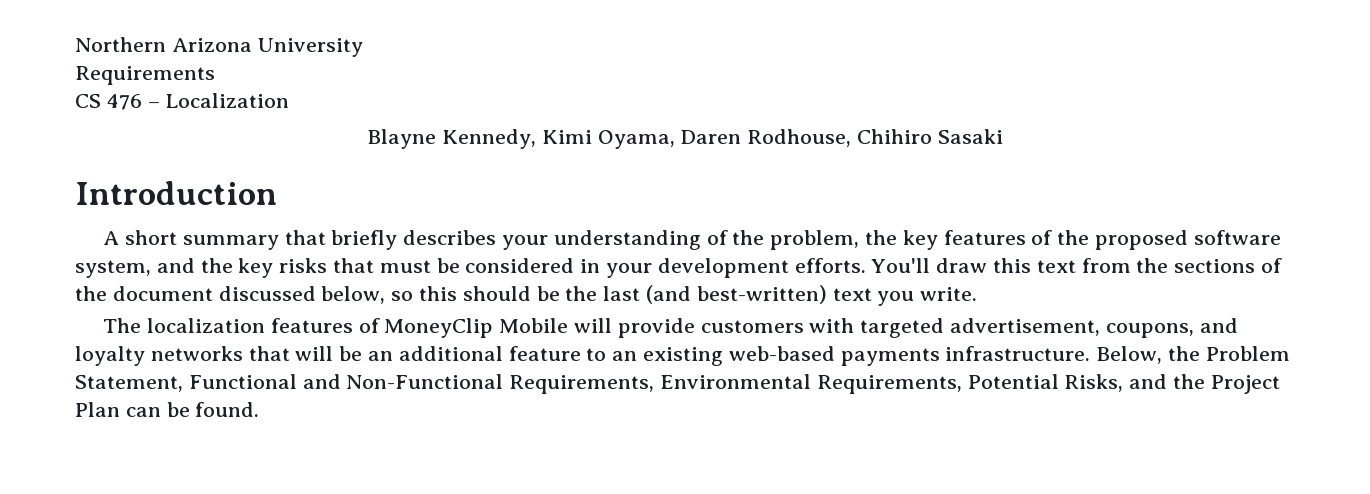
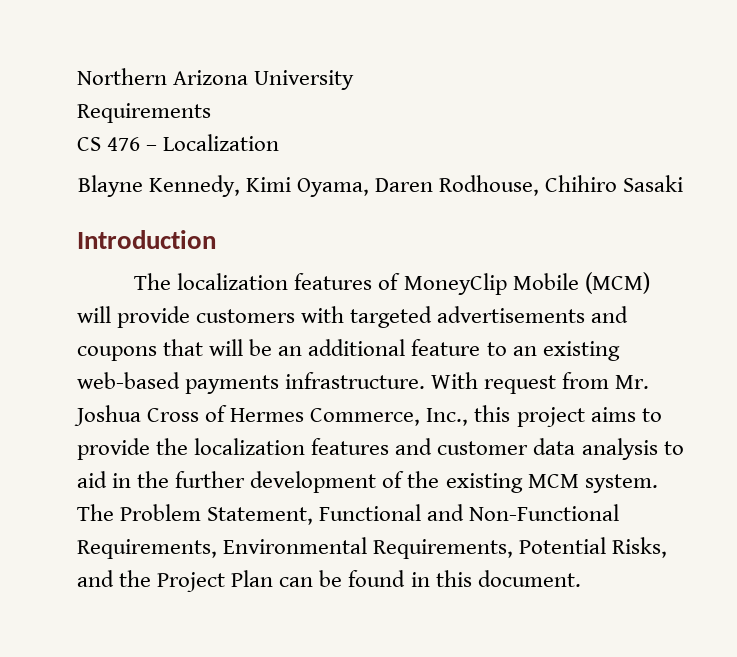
- A short summary that briefly describes your understanding of the problem, the key features of the proposed software system, and the key risks that must be considered in your development efforts. You'll draw this text from the sections of the document discussed below, so this should be the last (and best-written) text you write.
- The localization features of MoneyClip Mobile will provide customers with targeted advertisement, coupons, and loyalty networks that will be an additional feature to an existing web-based payments infrastructure.
+ The localization features of MoneyClip Mobile (MCM) will provide customers with targeted advertisements and coupons that will be an additional feature to an existing web-based payments infrastructure.
- Below, the Problem Statement, Functional and Non-Functional Requirements, Environmental Requirements, Potential Risks, and the Project Plan can be found.
+ With request from Mr. Joshua Cross of Hermes Commerce, Inc., this project aims to provide the localization features and customer data analysis to aid in the further development of the existing MCM system. The Problem Statement, Functional and Non-Functional Requirements, Environmental Requirements, Potential Risks, and the Project Plan can be found in this document.

